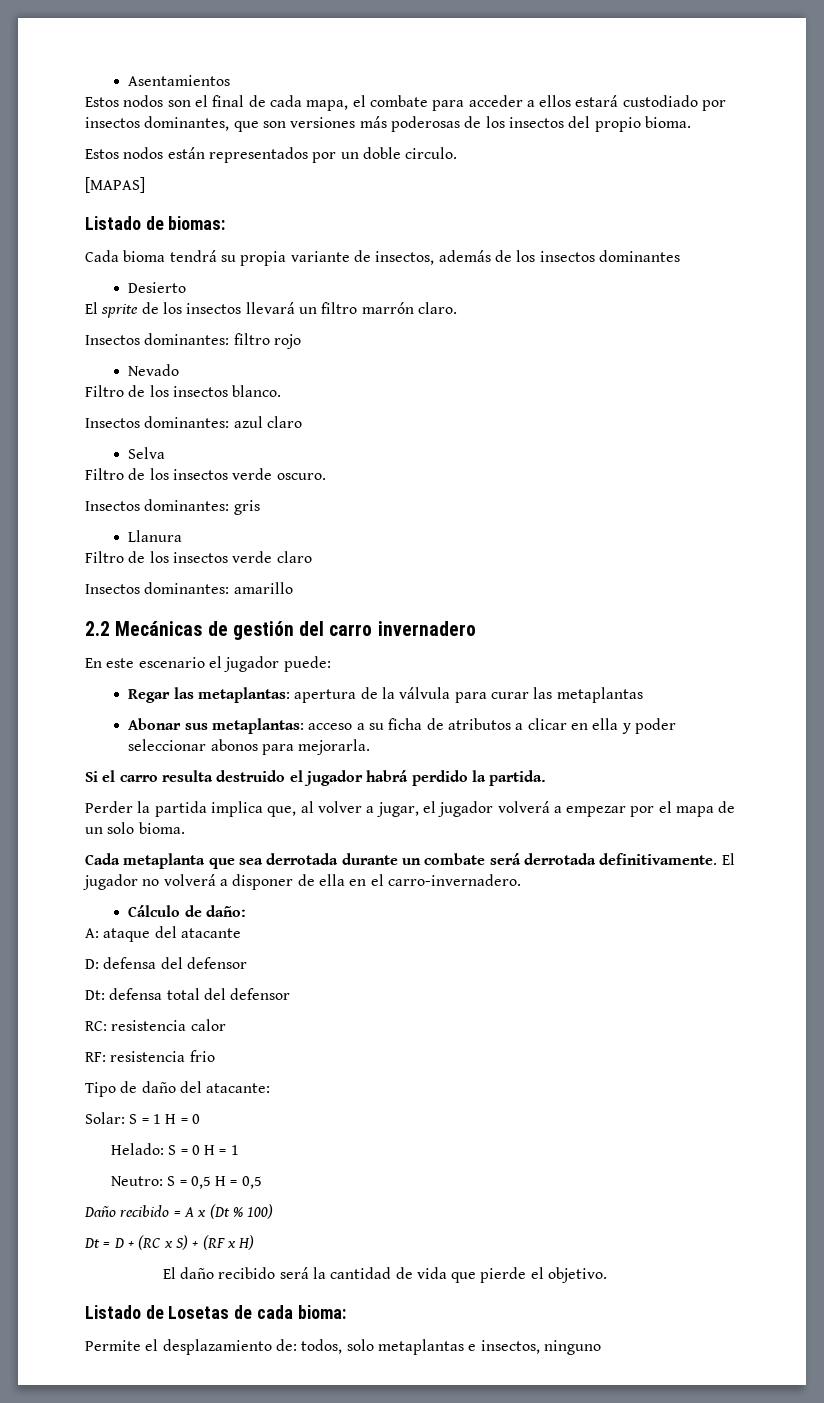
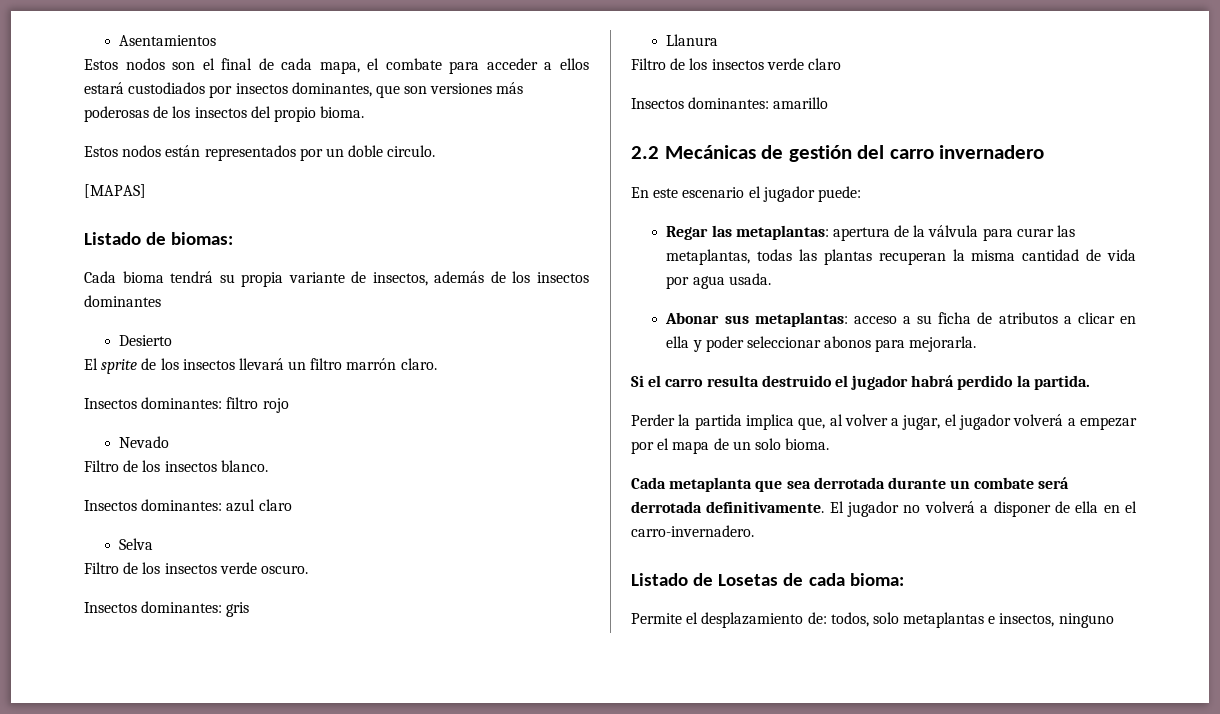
- Estos nodos son el final de cada mapa, el combate para acceder a ellos estará custodiado por insectos dominantes, que son versiones más poderosas de los insectos del propio bioma.
+ Estos nodos son el final de cada mapa, el combate para acceder a ellos estará custodiados por insectos dominantes, que son versiones más poderosas de los insectos del propio bioma.
- Regar las metaplantas: apertura de la válvula para curar las metaplantas
+ Regar las metaplantas: apertura de la válvula para curar las metaplantas, todas las plantas recuperan la misma cantidad de vida por agua usada.
- Cálculo de daño:
- A: ataque del atacante
- D: defensa del defensor
- Dt: defensa total del defensor
- RC: resistencia calor
- RF: resistencia frio
- Tipo de daño del atacante:
- Solar: S = 1 H = 0
- Helado: S = 0 H = 1
- Neutro: S = 0,5 H = 0,5
- Daño recibido = A x (Dt % 100)
- Dt = D + (RC x S) + (RF x H)
- El daño recibido será la cantidad de vida que pierde el objetivo.

